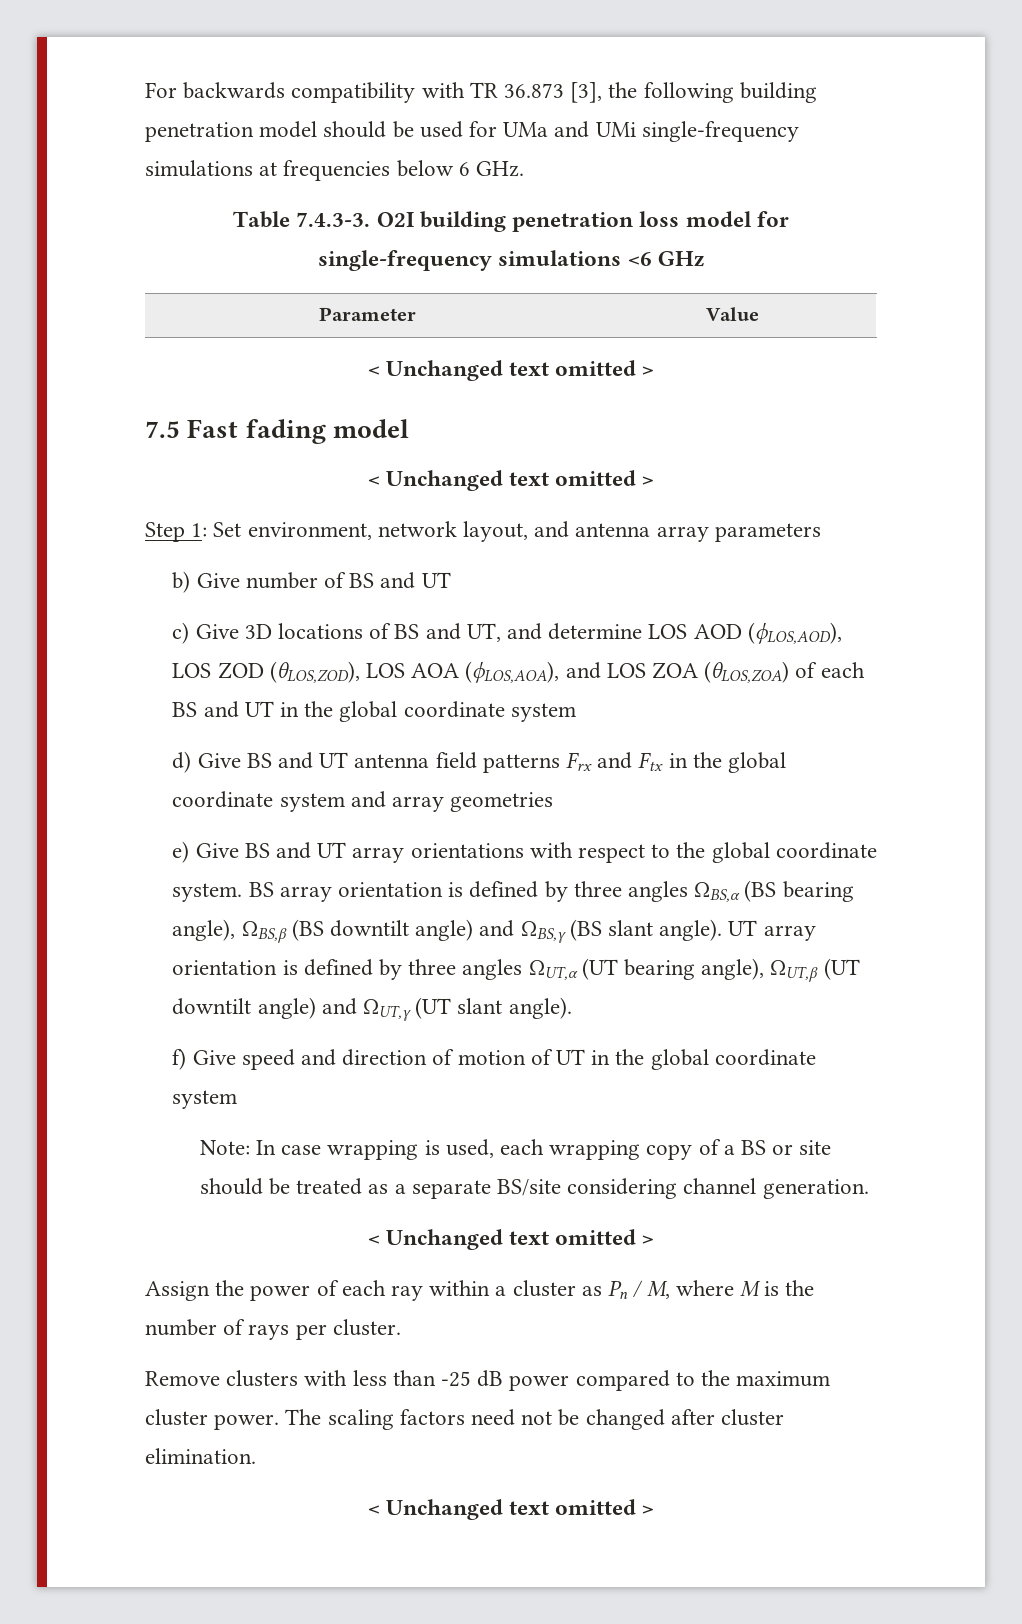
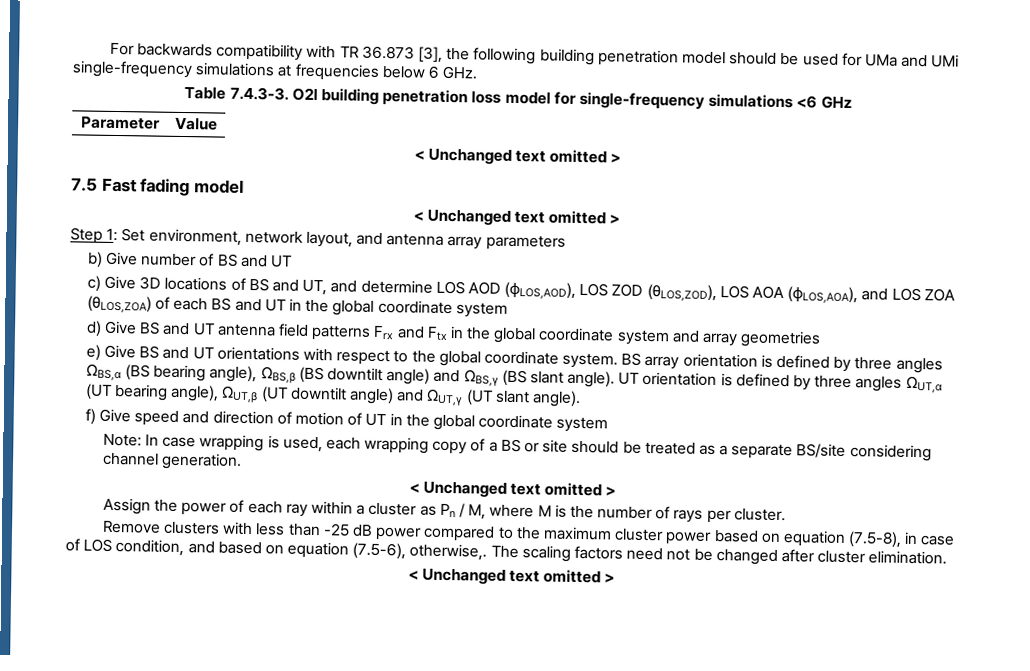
- e) Give BS and UT array orientations with respect to the global coordinate system.
+ e) Give BS and UT orientations with respect to the global coordinate system.
- UT array orientation is defined by three angles ΩUT,α (UT bearing angle), ΩUT,β (UT downtilt angle) and ΩUT,γ (UT slant angle).
+ UT orientation is defined by three angles ΩUT,α (UT bearing angle), ΩUT,β (UT downtilt angle) and ΩUT,γ (UT slant angle).
- Remove clusters with less than -25 dB power compared to the maximum cluster power.
+ Remove clusters with less than -25 dB power compared to the maximum cluster power based on equation (7.5-8), in case of LOS condition, and based on equation (7.5-6), otherwise,.

